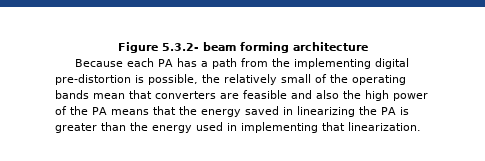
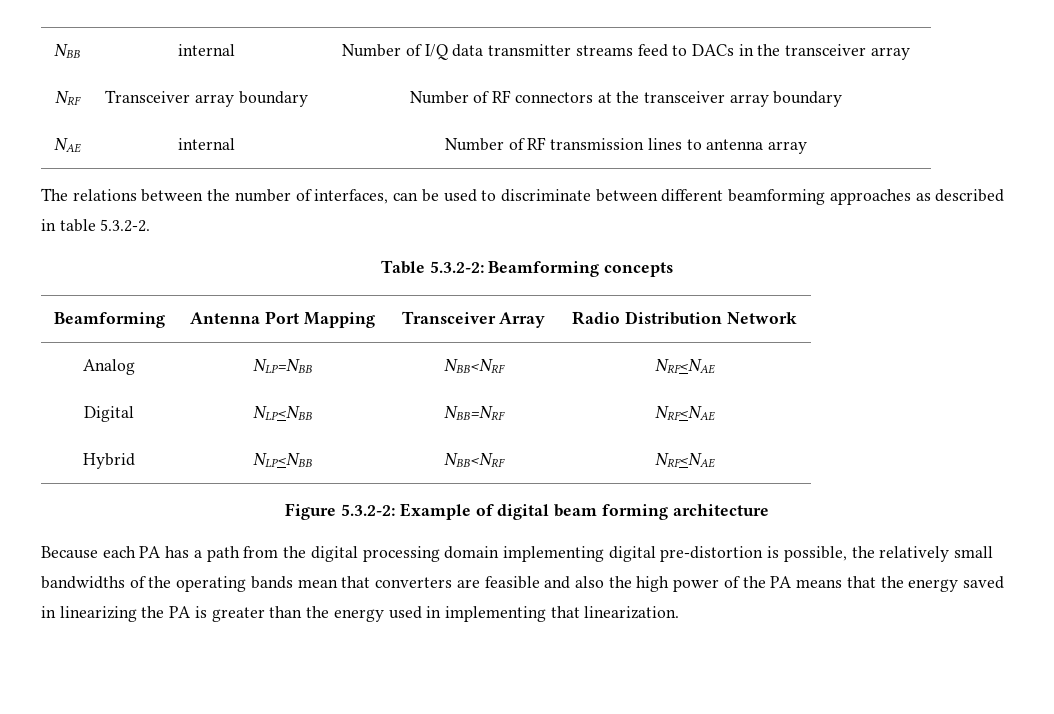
- Figure 5.3.2- beam forming architecture
+ NBB | internal | Number of I/Q data transmitter streams feed to DACs in the transceiver array
+ NRF | Transceiver array boundary | Number of RF connectors at the transceiver array boundary
+ NAE | internal | Number of RF transmission lines to antenna array
+ The relations between the number of interfaces, can be used to discriminate between different beamforming approaches as described in table 5.3.2-2.
+ Table 5.3.2-2: Beamforming concepts
+ Beamforming | Antenna Port Mapping | Transceiver Array | Radio Distribution Network
+ Analog | NLP=NBB | NBB<NRF | NRF<NAE
+ Digital | NLP<NBB | NBB=NRF | NRF<NAE
+ Hybrid | NLP<NBB | NBB<NRF | NRF<NAE
+ Figure 5.3.2-2: Example of digital beam forming architecture
- Because each PA has a path from the implementing digital pre-distortion is possible, the relatively small of the operating bands mean that converters are feasible and also the high power of the PA means that the energy saved in linearizing the PA is greater than the energy used in implementing that linearization.
+ Because each PA has a path from the digital processing domain implementing digital pre-distortion is possible, the relatively small bandwidths of the operating bands mean that converters are feasible and also the high power of the PA means that the energy saved in linearizing the PA is greater than the energy used in implementing that linearization.

